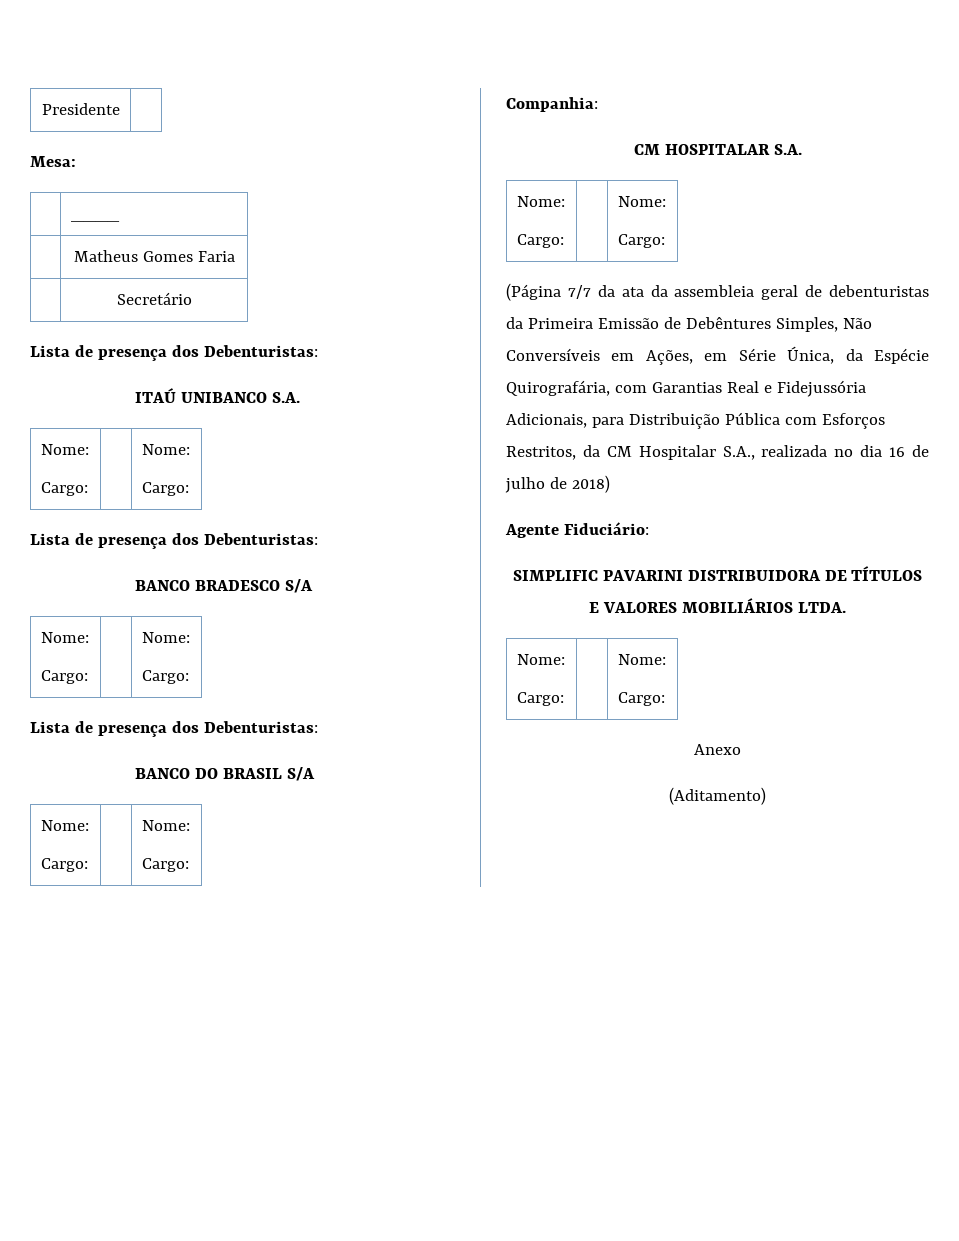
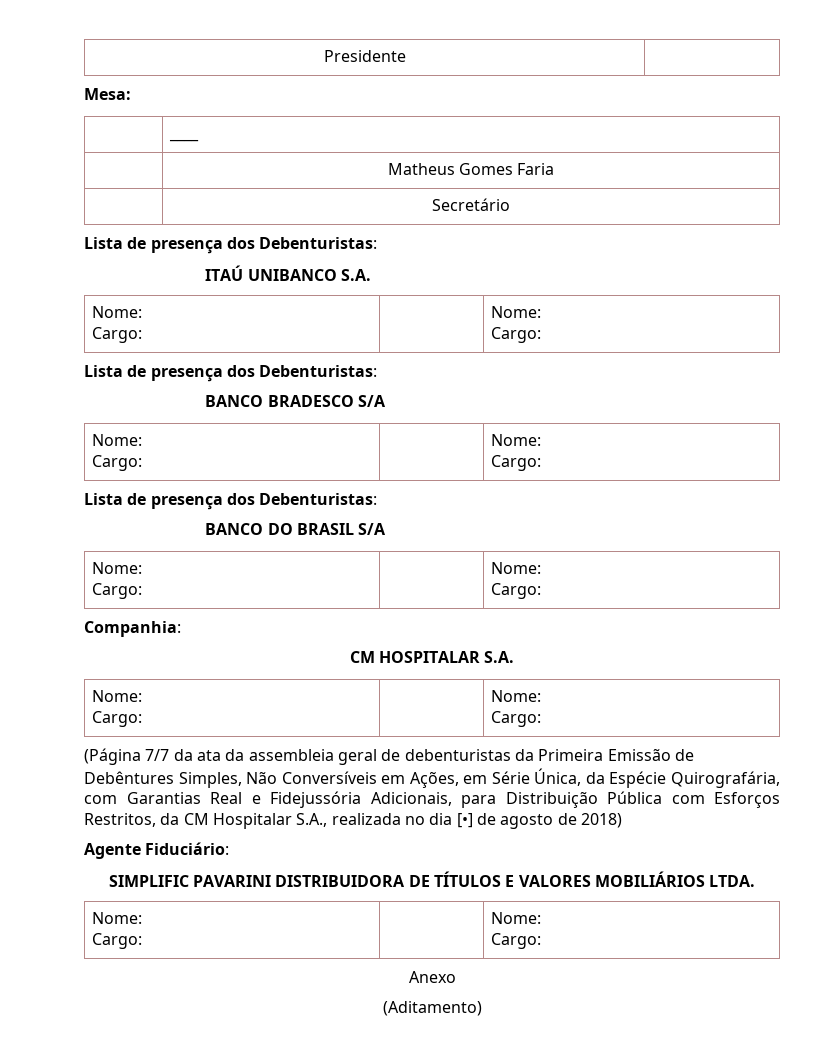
- (Página 7/7 da ata da assembleia geral de debenturistas da Primeira Emissão de Debêntures Simples, Não Conversíveis em Ações, em Série Única, da Espécie Quirografária, com Garantias Real e Fidejussória Adicionais, para Distribuição Pública com Esforços Restritos, da CM Hospitalar S.A., realizada no dia 16 de julho de 2018)
+ (Página 7/7 da ata da assembleia geral de debenturistas da Primeira Emissão de Debêntures Simples, Não Conversíveis em Ações, em Série Única, da Espécie Quirografária, com Garantias Real e Fidejussória Adicionais, para Distribuição Pública com Esforços Restritos, da CM Hospitalar S.A., realizada no dia [•] de agosto de 2018)

